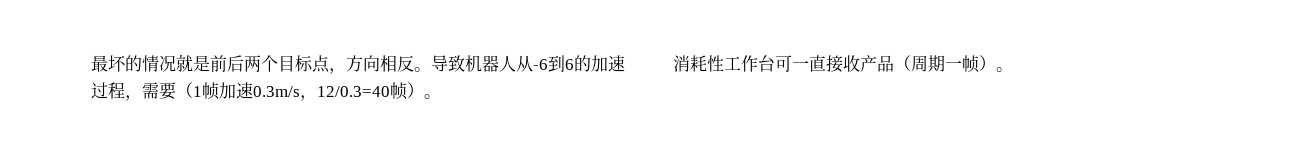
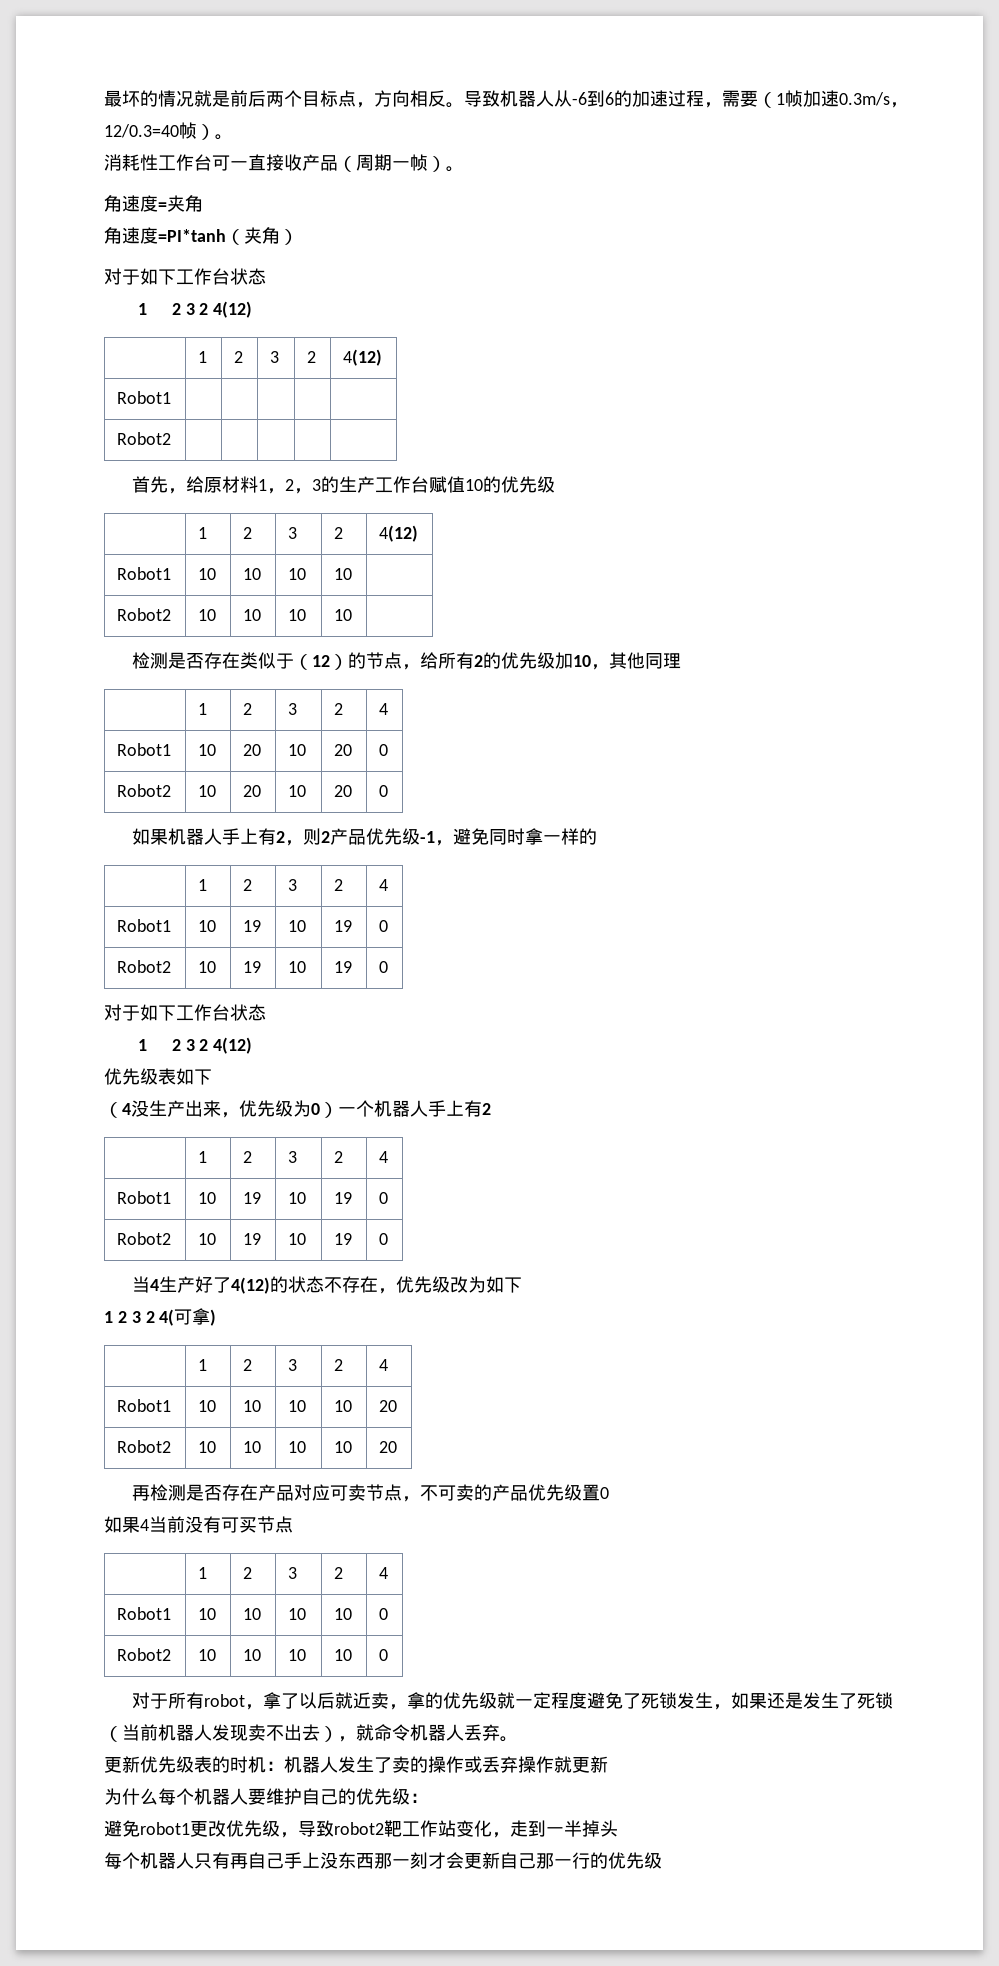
+ 角速度=夹角
+ 角速度=PI*tanh（夹角）
+ 对于如下工作台状态
+ 1 2 3 2 4(12)
+ | 1 | 2 | 3 | 2 | 4(12)
+ Robot1 | | | | |
+ Robot2 | | | | |
+ 首先，给原材料1，2，3的生产工作台赋值10的优先级
+ | 1 | 2 | 3 | 2 | 4(12)
+ Robot1 | 10 | 10 | 10 | 10 |
+ Robot2 | 10 | 10 | 10 | 10 |
+ 检测是否存在类似于（12）的节点，给所有2的优先级加10，其他同理
+ | 1 | 2 | 3 | 2 | 4
+ Robot1 | 10 | 20 | 10 | 20 | 0
+ Robot2 | 10 | 20 | 10 | 20 | 0
+ 如果机器人手上有2，则2产品优先级-1，避免同时拿一样的
+ | 1 | 2 | 3 | 2 | 4
+ Robot1 | 10 | 19 | 10 | 19 | 0
+ Robot2 | 10 | 19 | 10 | 19 | 0
+ 对于如下工作台状态
+ 1 2 3 2 4(12)
+ 优先级表如下
+ （4没生产出来，优先级为0）一个机器人手上有2
+ | 1 | 2 | 3 | 2 | 4
+ Robot1 | 10 | 19 | 10 | 19 | 0
+ Robot2 | 10 | 19 | 10 | 19 | 0
+ 当4生产好了4(12)的状态不存在，优先级改为如下
+ 1 2 3 2 4(可拿)
+ | 1 | 2 | 3 | 2 | 4
+ Robot1 | 10 | 10 | 10 | 10 | 20
+ Robot2 | 10 | 10 | 10 | 10 | 20
+ 再检测是否存在产品对应可卖节点，不可卖的产品优先级置0
+ 如果4当前没有可买节点
+ | 1 | 2 | 3 | 2 | 4
+ Robot1 | 10 | 10 | 10 | 10 | 0
+ Robot2 | 10 | 10 | 10 | 10 | 0
+ 对于所有robot，拿了以后就近卖，拿的优先级就一定程度避免了死锁发生，如果还是发生了死锁（当前机器人发现卖不出去），就命令机器人丢弃。
+ 更新优先级表的时机：机器人发生了卖的操作或丢弃操作就更新
+ 为什么每个机器人要维护自己的优先级：
+ 避免robot1更改优先级，导致robot2靶工作站变化，走到一半掉头
+ 每个机器人只有再自己手上没东西那一刻才会更新自己那一行的优先级

